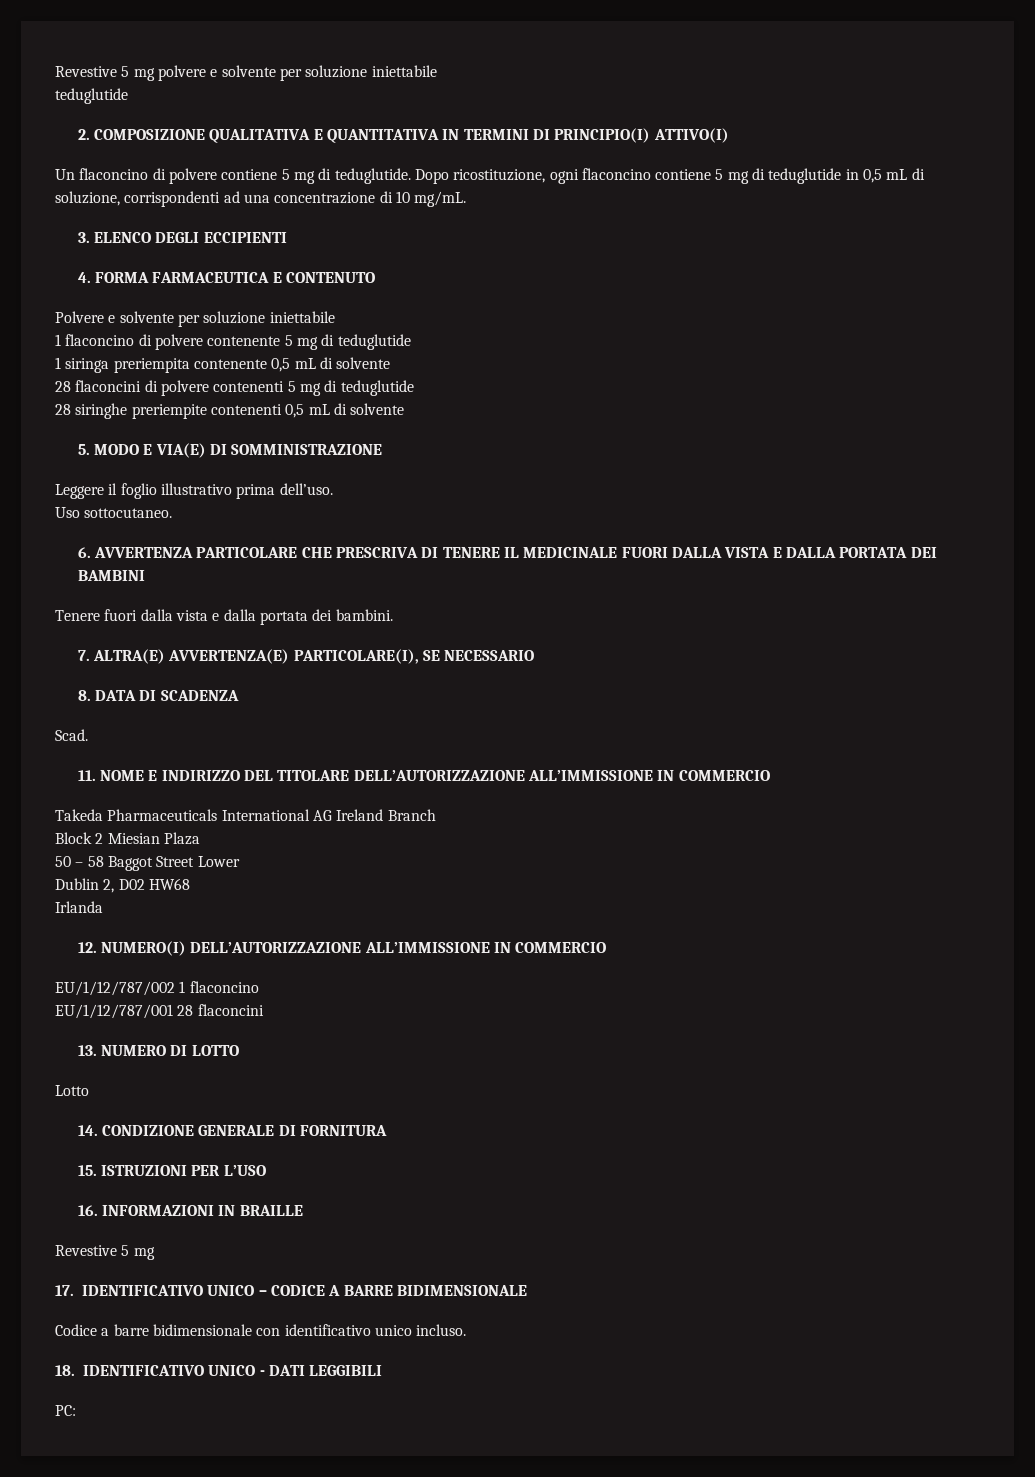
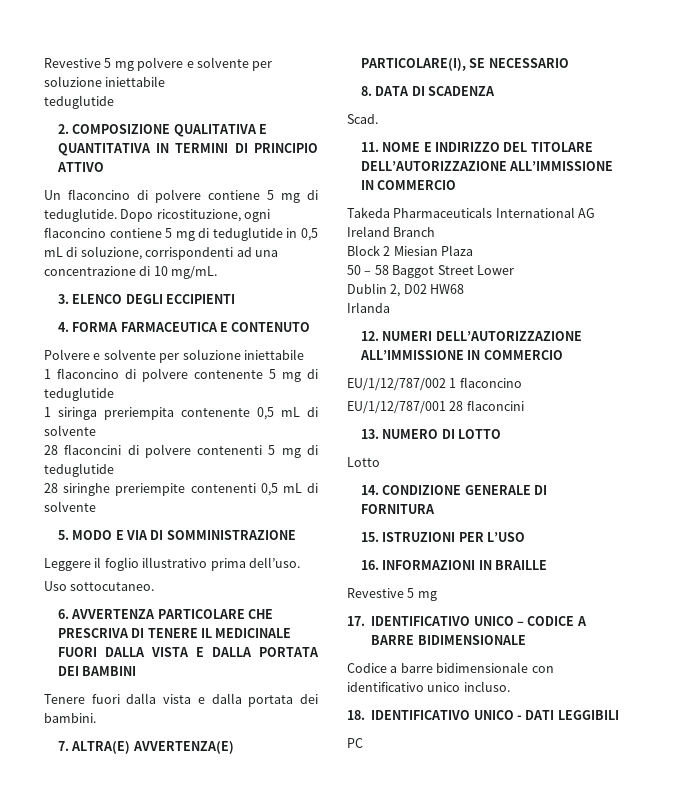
- 2. COMPOSIZIONE QUALITATIVA E QUANTITATIVA IN TERMINI DI PRINCIPIO(I) ATTIVO(I)
+ 2. COMPOSIZIONE QUALITATIVA E QUANTITATIVA IN TERMINI DI PRINCIPIO ATTIVO
- 5. MODO E VIA(E) DI SOMMINISTRAZIONE
+ 5. MODO E VIA DI SOMMINISTRAZIONE
- 12. NUMERO(I) DELL’AUTORIZZAZIONE ALL’IMMISSIONE IN COMMERCIO
+ 12. NUMERI DELL’AUTORIZZAZIONE ALL’IMMISSIONE IN COMMERCIO
- PC:
+ PC

